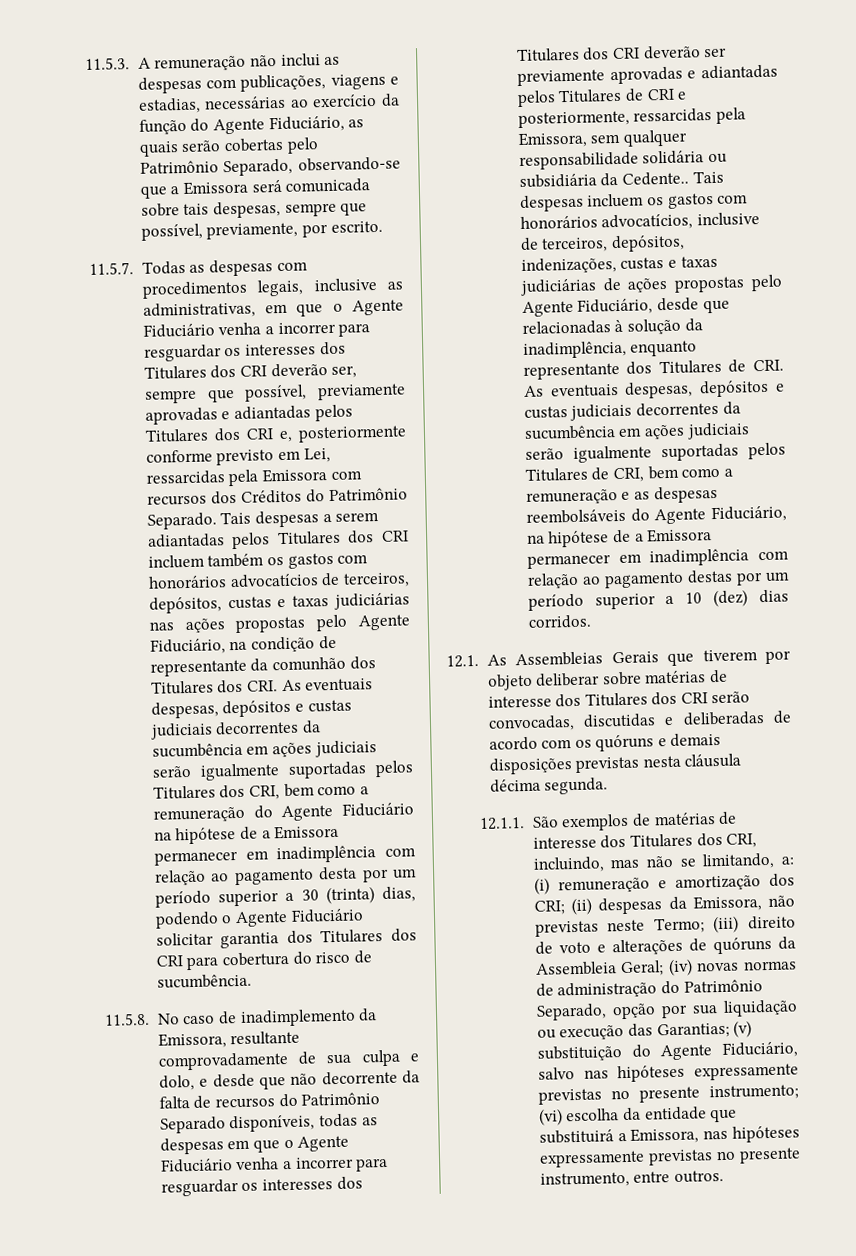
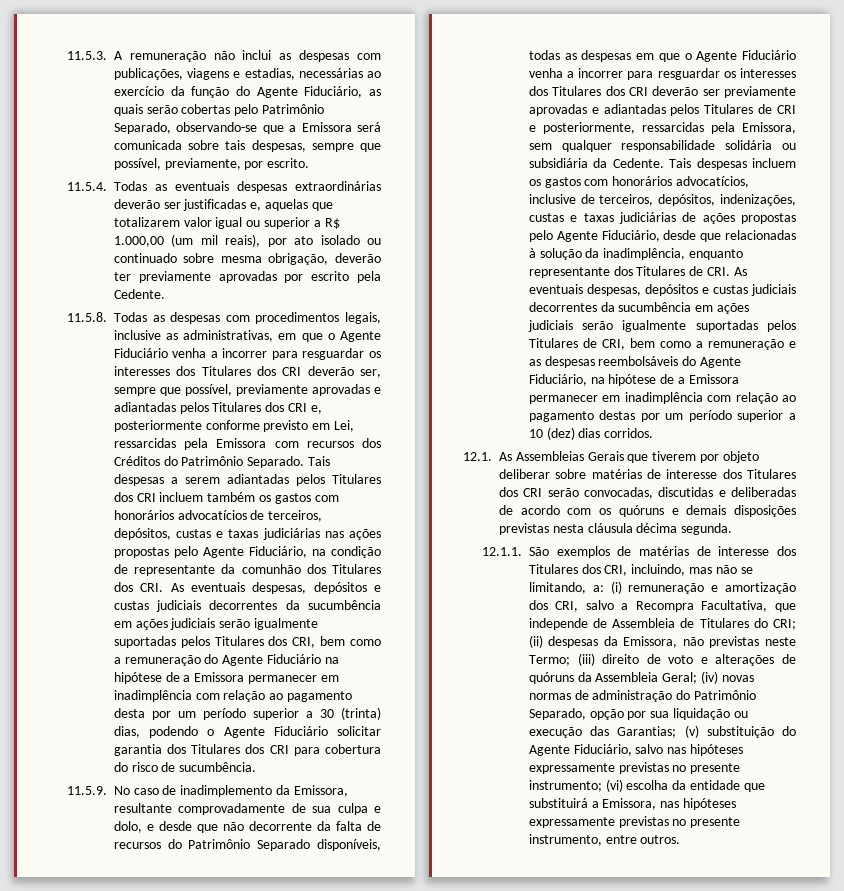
- 11.5.7. Todas as despesas com procedimentos legais, inclusive as administrativas, em que o Agente Fiduciário venha a incorrer para resguardar os interesses dos Titulares dos CRI deverão ser, sempre que possível, previamente aprovadas e adiantadas pelos Titulares dos CRI e, posteriormente conforme previsto em Lei, ressarcidas pela Emissora com recursos dos Créditos do Patrimônio Separado.
+ 11.5.4. Todas as eventuais despesas extraordinárias deverão ser justificadas e, aquelas que totalizarem valor igual ou superior a R$ 1.000,00 (um mil reais), por ato isolado ou continuado sobre mesma obrigação, deverão ter previamente aprovadas por escrito pela Cedente.
+ 11.5.8. Todas as despesas com procedimentos legais, inclusive as administrativas, em que o Agente Fiduciário venha a incorrer para resguardar os interesses dos Titulares dos CRI deverão ser, sempre que possível, previamente aprovadas e adiantadas pelos Titulares dos CRI e, posteriormente conforme previsto em Lei, ressarcidas pela Emissora com recursos dos Créditos do Patrimônio Separado.
- 11.5.8. No caso de inadimplemento da Emissora, resultante comprovadamente de sua culpa e dolo, e desde que não decorrente da falta de recursos do Patrimônio Separado disponíveis, todas as despesas em que o Agente Fiduciário venha a incorrer para resguardar os interesses dos Titulares dos CRI deverão ser previamente aprovadas e adiantadas pelos Titulares de CRI e posteriormente, ressarcidas pela Emissora, sem qualquer responsabilidade solidária ou subsidiária da Cedente..
+ 11.5.9. No caso de inadimplemento da Emissora, resultante comprovadamente de sua culpa e dolo, e desde que não decorrente da falta de recursos do Patrimônio Separado disponíveis, todas as despesas em que o Agente Fiduciário venha a incorrer para resguardar os interesses dos Titulares dos CRI deverão ser previamente aprovadas e adiantadas pelos Titulares de CRI e posteriormente, ressarcidas pela Emissora, sem qualquer responsabilidade solidária ou subsidiária da Cedente.
- (i) remuneração e amortização dos CRI;
+ (i) remuneração e amortização dos CRI, salvo a Recompra Facultativa, que independe de Assembleia de Titulares do CRI;

